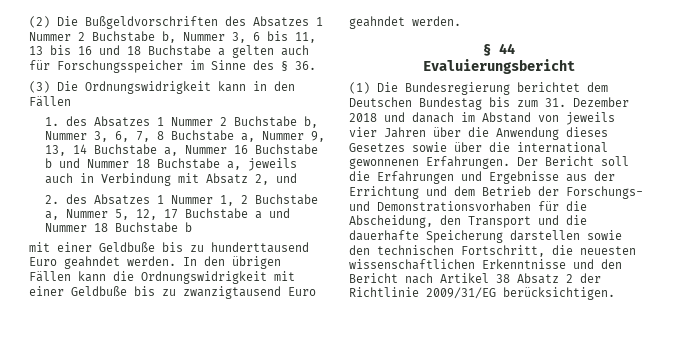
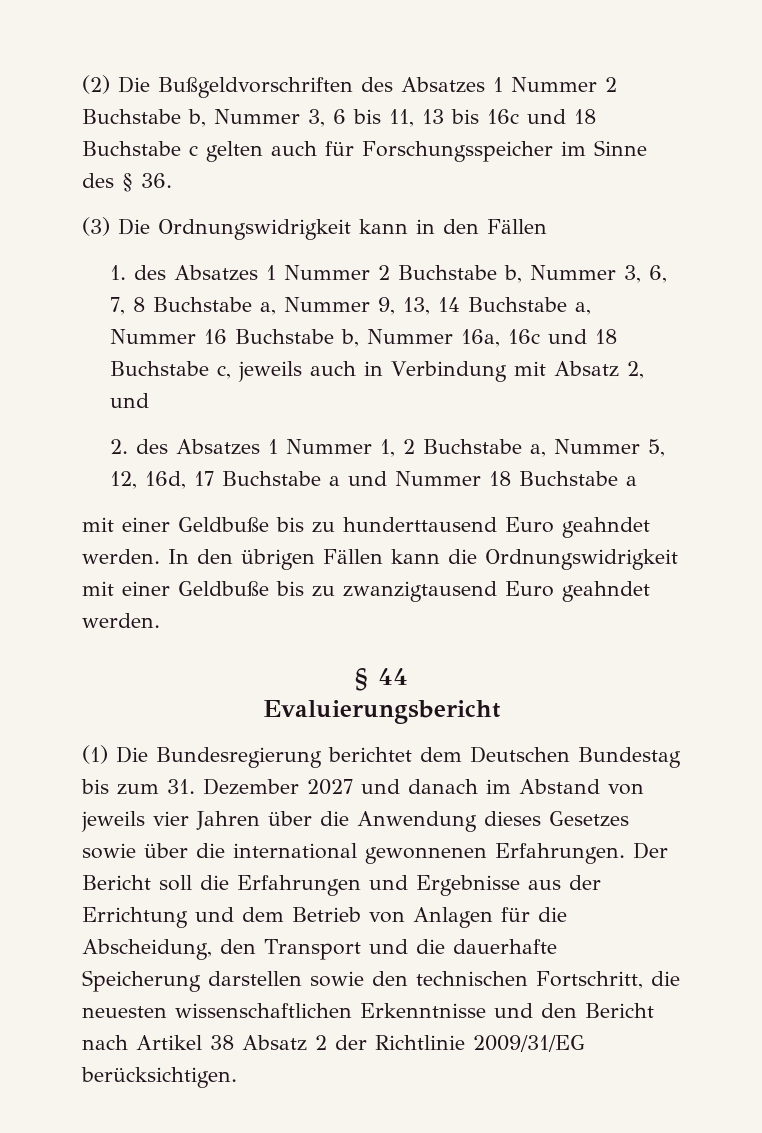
- (2) Die Bußgeldvorschriften des Absatzes 1 Nummer 2 Buchstabe b, Nummer 3, 6 bis 11, 13 bis 16 und 18 Buchstabe a gelten auch für Forschungsspeicher im Sinne des § 36.
+ (2) Die Bußgeldvorschriften des Absatzes 1 Nummer 2 Buchstabe b, Nummer 3, 6 bis 11, 13 bis 16c und 18 Buchstabe c gelten auch für Forschungsspeicher im Sinne des § 36.
- 1. des Absatzes 1 Nummer 2 Buchstabe b, Nummer 3, 6, 7, 8 Buchstabe a, Nummer 9, 13, 14 Buchstabe a, Nummer 16 Buchstabe b und Nummer 18 Buchstabe a, jeweils auch in Verbindung mit Absatz 2, und
+ 1. des Absatzes 1 Nummer 2 Buchstabe b, Nummer 3, 6, 7, 8 Buchstabe a, Nummer 9, 13, 14 Buchstabe a, Nummer 16 Buchstabe b, Nummer 16a, 16c und 18 Buchstabe c, jeweils auch in Verbindung mit Absatz 2, und
- 2. des Absatzes 1 Nummer 1, 2 Buchstabe a, Nummer 5, 12, 17 Buchstabe a und Nummer 18 Buchstabe b
+ 2. des Absatzes 1 Nummer 1, 2 Buchstabe a, Nummer 5, 12, 16d, 17 Buchstabe a und Nummer 18 Buchstabe a
- (1) Die Bundesregierung berichtet dem Deutschen Bundestag bis zum 31. Dezember 2018 und danach im Abstand von jeweils vier Jahren über die Anwendung dieses Gesetzes sowie über die international gewonnenen Erfahrungen.
+ (1) Die Bundesregierung berichtet dem Deutschen Bundestag bis zum 31. Dezember 2027 und danach im Abstand von jeweils vier Jahren über die Anwendung dieses Gesetzes sowie über die international gewonnenen Erfahrungen.
- Der Bericht soll die Erfahrungen und Ergebnisse aus der Errichtung und dem Betrieb der Forschungs- und Demonstrationsvorhaben für die Abscheidung, den Transport und die dauerhafte Speicherung darstellen sowie den technischen Fortschritt, die neuesten wissenschaftlichen Erkenntnisse und den Bericht nach Artikel 38 Absatz 2 der Richtlinie 2009/31/EG berücksichtigen.
+ Der Bericht soll die Erfahrungen und Ergebnisse aus der Errichtung und dem Betrieb von Anlagen für die Abscheidung, den Transport und die dauerhafte Speicherung darstellen sowie den technischen Fortschritt, die neuesten wissenschaftlichen Erkenntnisse und den Bericht nach Artikel 38 Absatz 2 der Richtlinie 2009/31/EG berücksichtigen.

